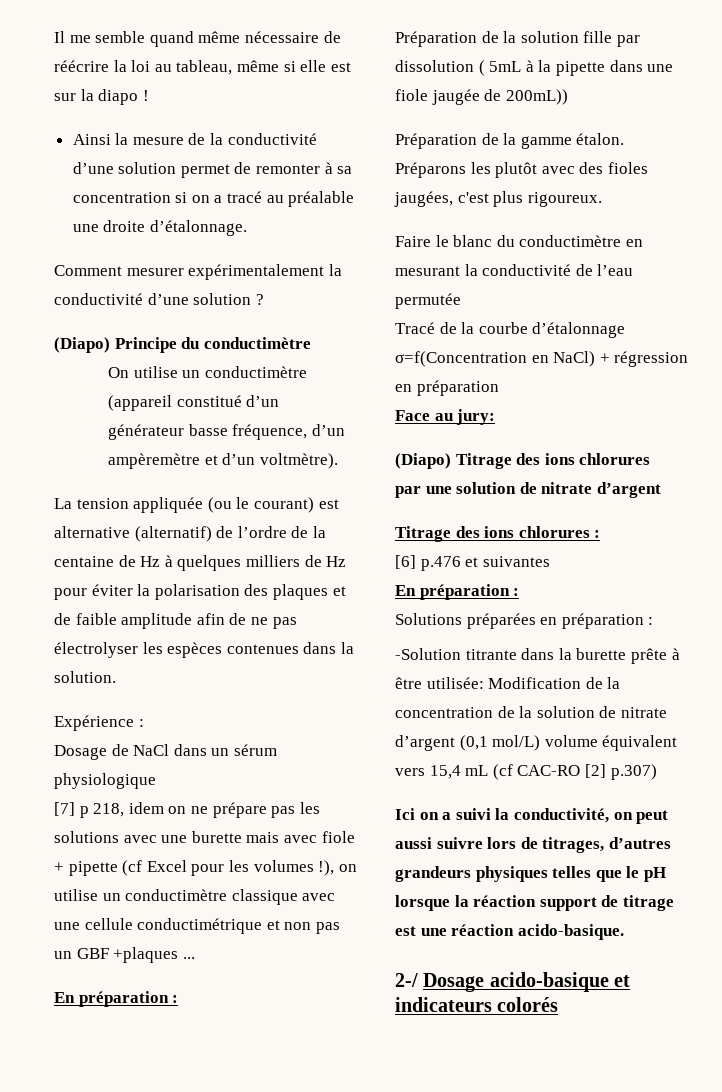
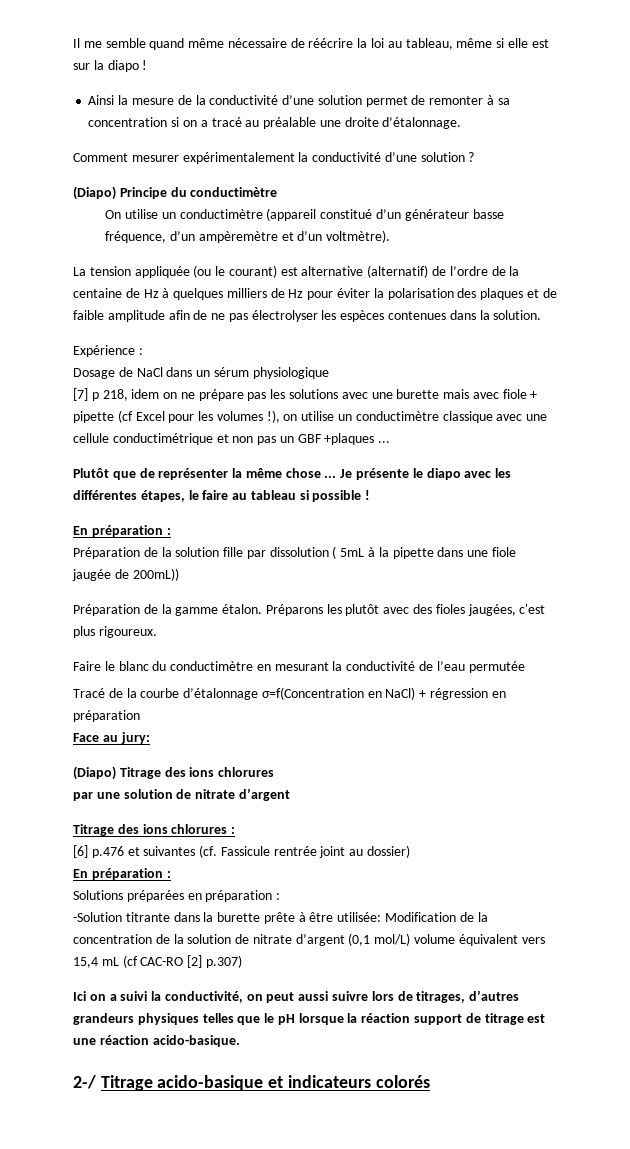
+ Plutôt que de représenter la même chose ... Je présente le diapo avec les différentes étapes, le faire au tableau si possible !
- [6] p.476 et suivantes
+ [6] p.476 et suivantes (cf. Fassicule rentrée joint au dossier)
- 2-/ Dosage acido-basique et indicateurs colorés
+ 2-/ Titrage acido-basique et indicateurs colorés

